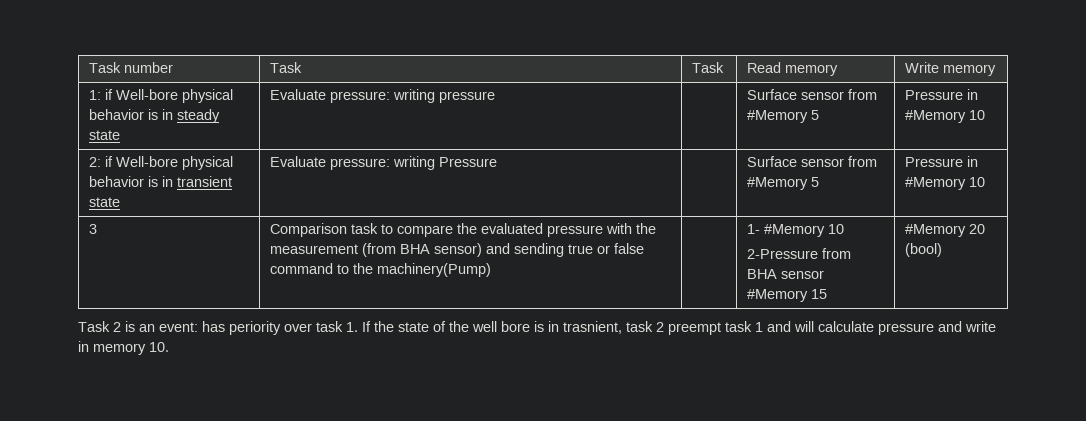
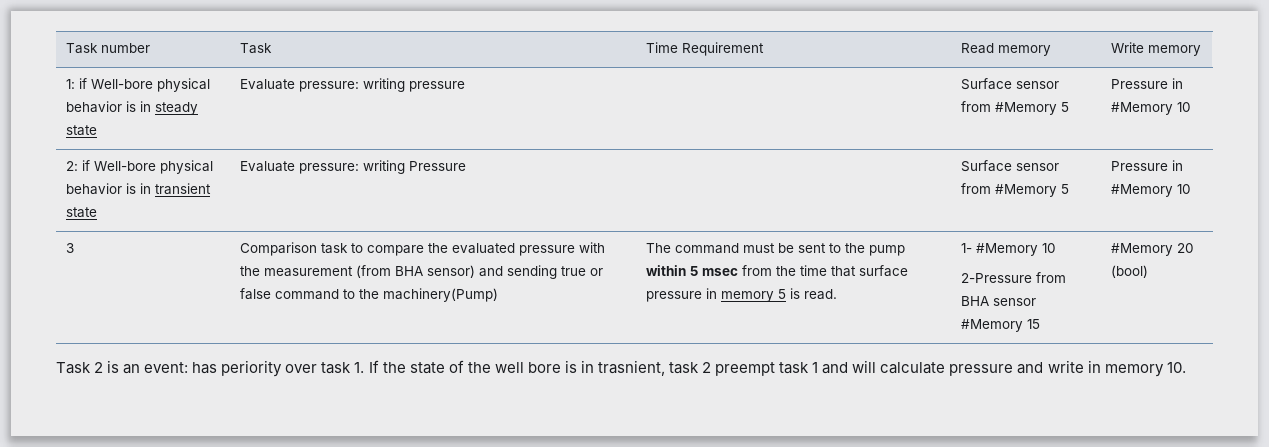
- Task number | Task | Task | Read memory | Write memory
+ Task number | Task | Time Requirement | Read memory | Write memory
+ The command must be sent to the pump within 5 msec from the time that surface pressure in memory 5 is read.

